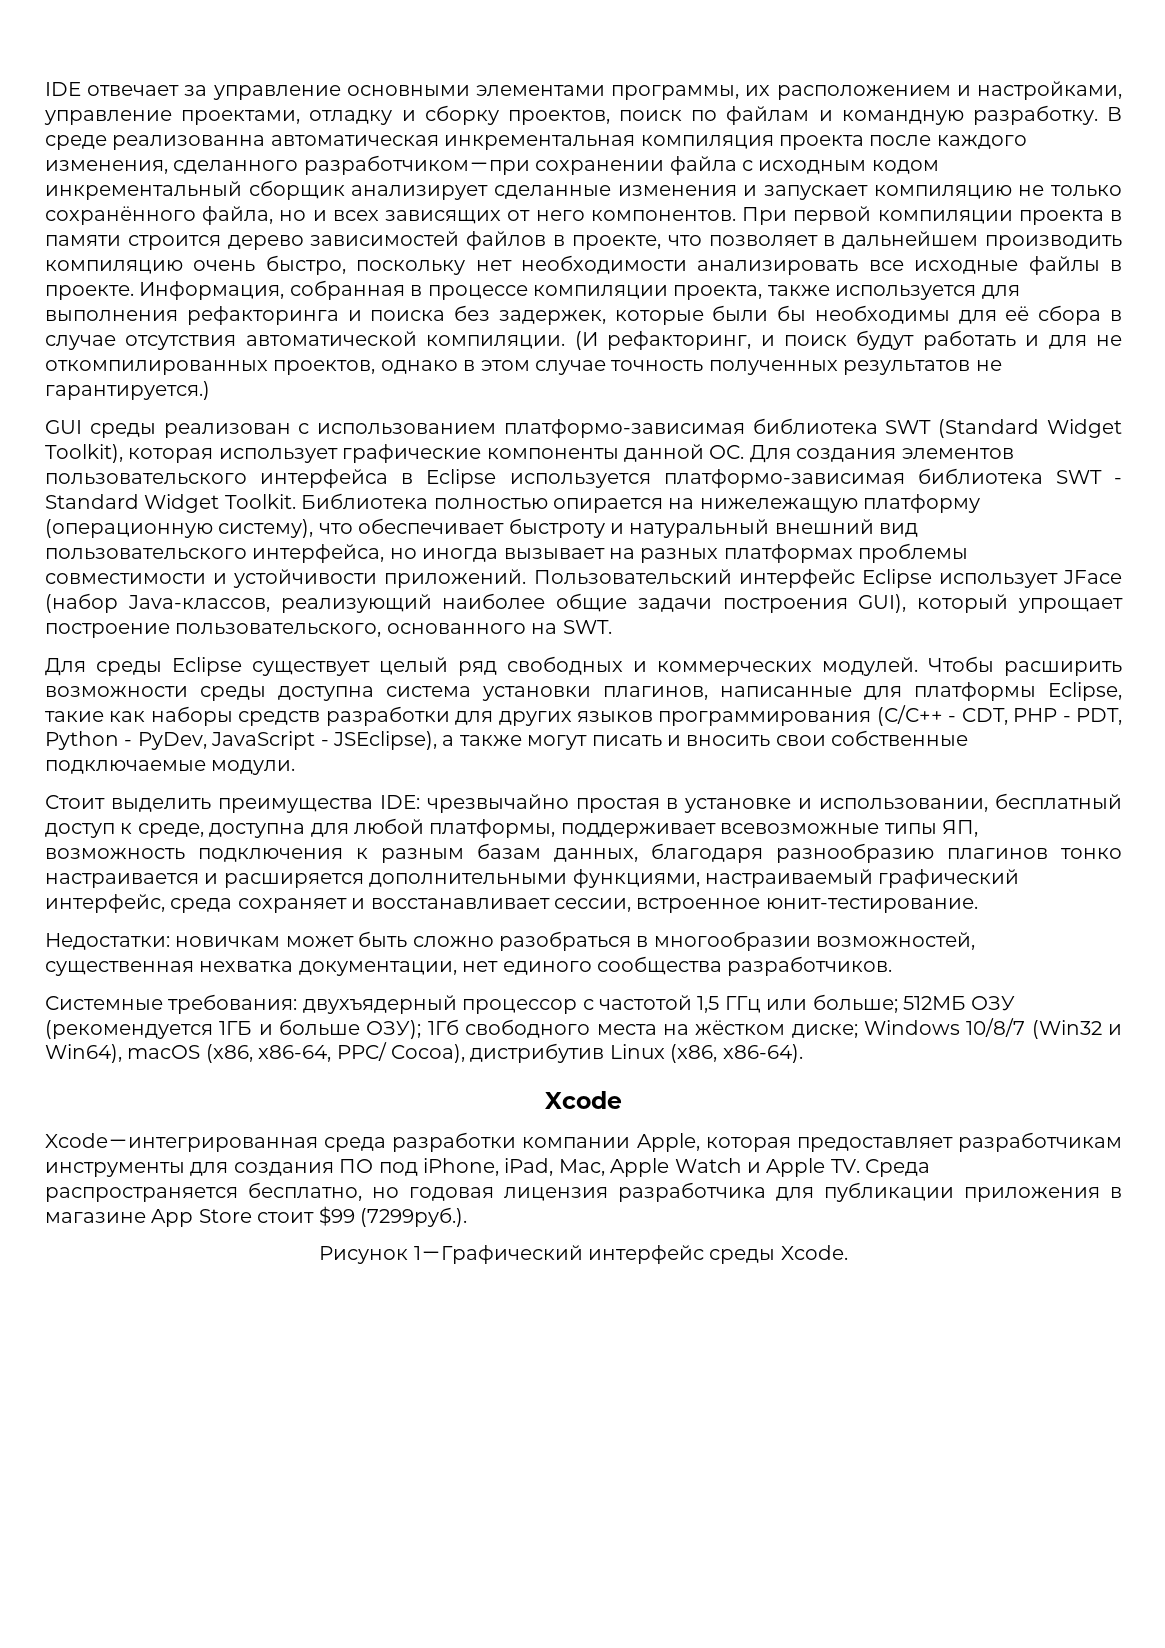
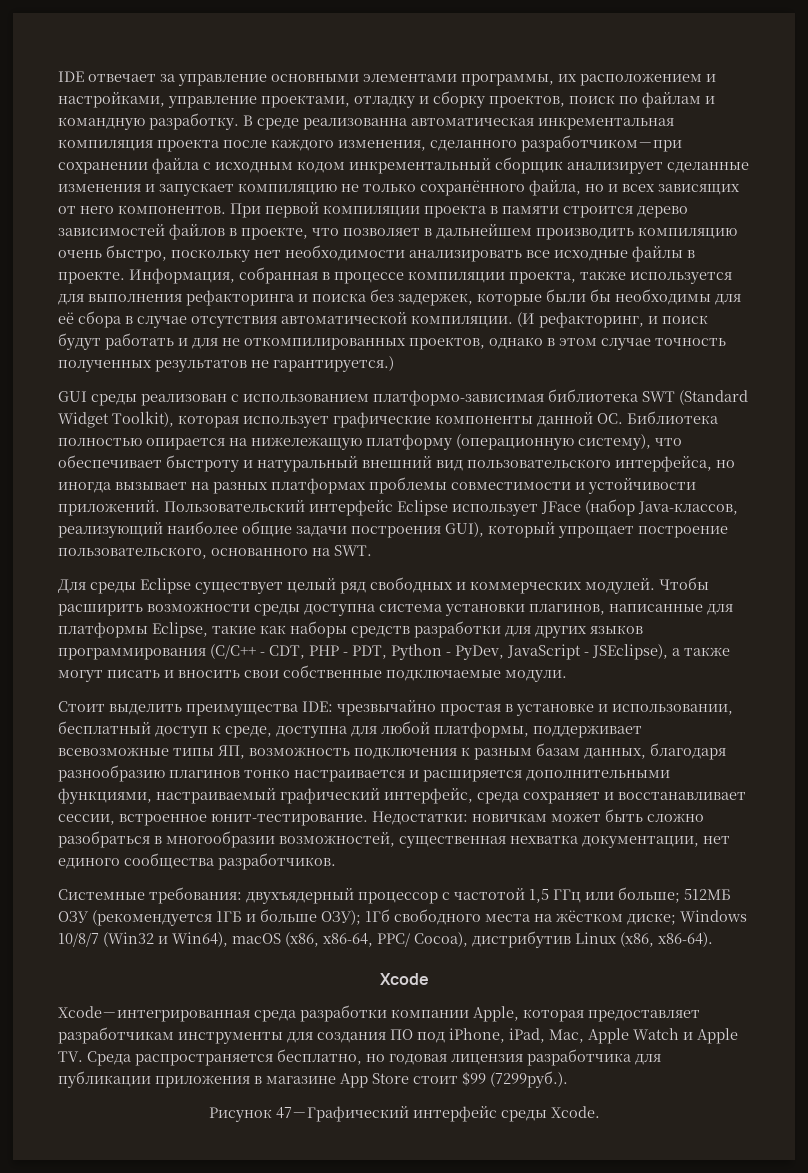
- GUI среды реализован с использованием платформо-зависимая библиотека SWT (Standard Widget Toolkit), которая использует графические компоненты данной ОС. Для создания элементов пользовательского интерфейса в Eclipse используется платформо-зависимая библиотека SWT - Standard Widget Toolkit. Библиотека полностью опирается на нижележащую платформу (операционную систему), что обеспечивает быстроту и натуральный внешний вид пользовательского интерфейса, но иногда вызывает на разных платформах проблемы совместимости и устойчивости приложений.
+ GUI среды реализован с использованием платформо-зависимая библиотека SWT (Standard Widget Toolkit), которая использует графические компоненты данной ОС. Библиотека полностью опирается на нижележащую платформу (операционную систему), что обеспечивает быстроту и натуральный внешний вид пользовательского интерфейса, но иногда вызывает на разных платформах проблемы совместимости и устойчивости приложений.
- чрезвычайно простая в установке и использовании, бесплатный доступ к среде, доступна для любой платформы, поддерживает всевозможные типы ЯП, возможность подключения к разным базам данных, благодаря разнообразию плагинов тонко настраивается и расширяется дополнительными функциями, настраиваемый графический интерфейс, среда сохраняет и восстанавливает сессии, встроенное юнит-тестирование.
- Недостатки:
+ чрезвычайно простая в установке и использовании, бесплатный доступ к среде, доступна для любой платформы, поддерживает всевозможные типы ЯП, возможность подключения к разным базам данных, благодаря разнообразию плагинов тонко настраивается и расширяется дополнительными функциями, настраиваемый графический интерфейс, среда сохраняет и восстанавливает сессии, встроенное юнит-тестирование. Недостатки:
- Рисунок 1－Графический интерфейс среды Xcode.
+ Рисунок 47－Графический интерфейс среды Xcode.

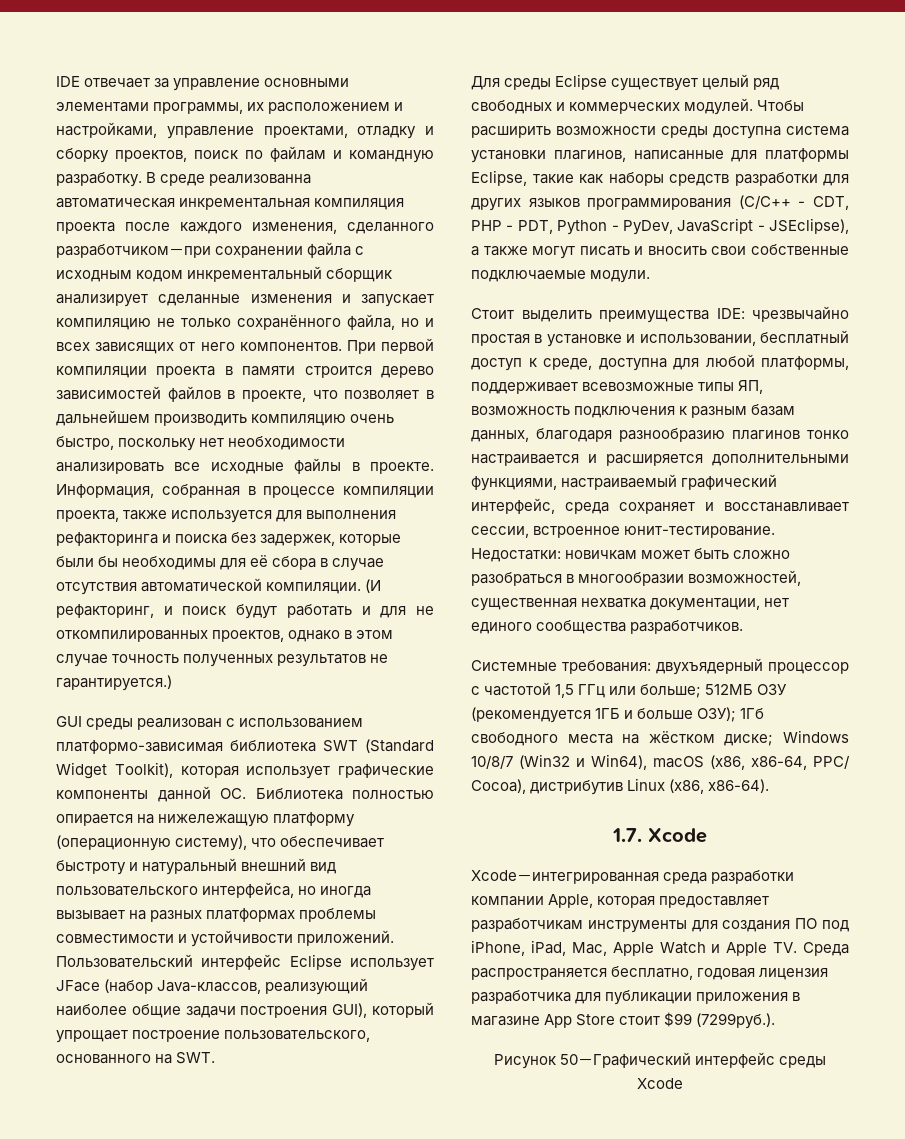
  Системные требования: двухъядерный процессор с частотой 1,5 ГГц или больше; 512МБ ОЗУ (рекомендуется 1ГБ и больше ОЗУ); 1Гб свободного места на жёстком диске; Windows 10/8/7 (Win32 и Win64), macOS (x86, x86-64, PPC/ Cocoa), дистрибутив Linux (x86, x86-64).
- Xcode
+ 1.7. Xcode
- Xcode－интегрированная среда разработки компании Apple, которая предоставляет разработчикам инструменты для создания ПО под iPhone, iPad, Mac, Apple Watch и Apple TV. Среда распространяется бесплатно, но годовая лицензия разработчика для публикации приложения в магазине App Store стоит $99 (7299руб.).
+ Xcode－интегрированная среда разработки компании Apple, которая предоставляет разработчикам инструменты для создания ПО под iPhone, iPad, Mac, Apple Watch и Apple TV. Среда распространяется бесплатно, годовая лицензия разработчика для публикации приложения в магазине App Store стоит $99 (7299руб.).
- Рисунок 47－Графический интерфейс среды Xcode.
+ Рисунок 50－Графический интерфейс среды Xcode

